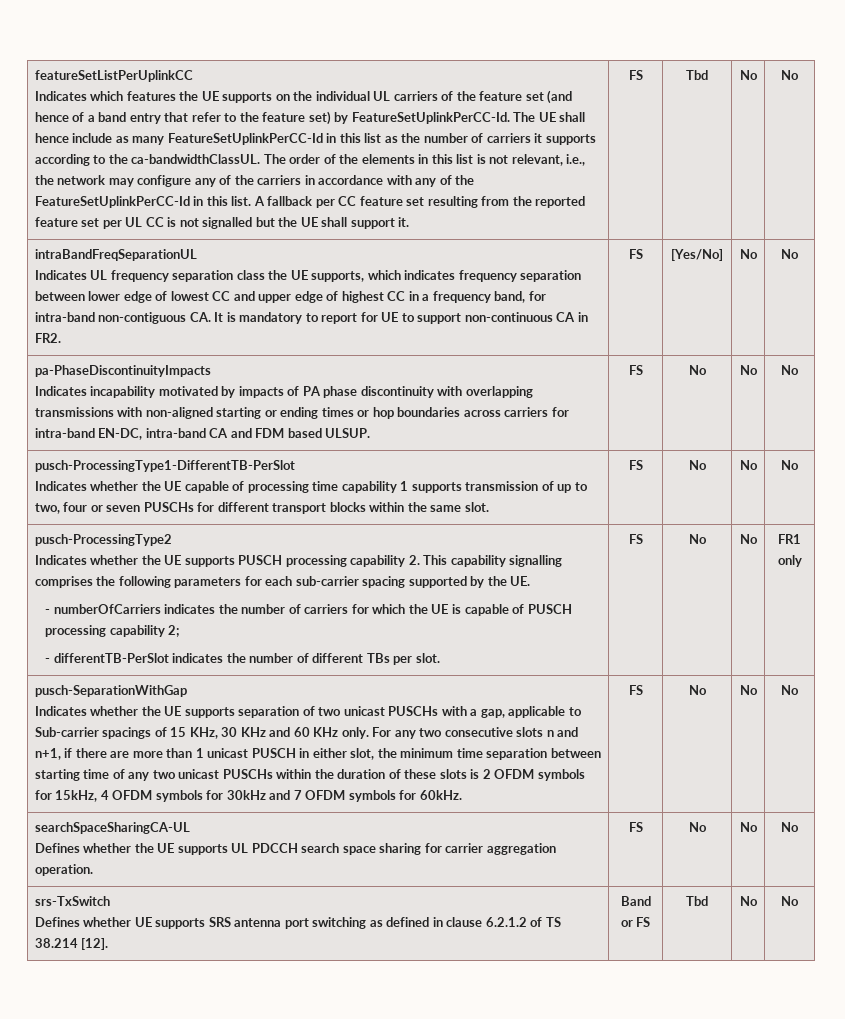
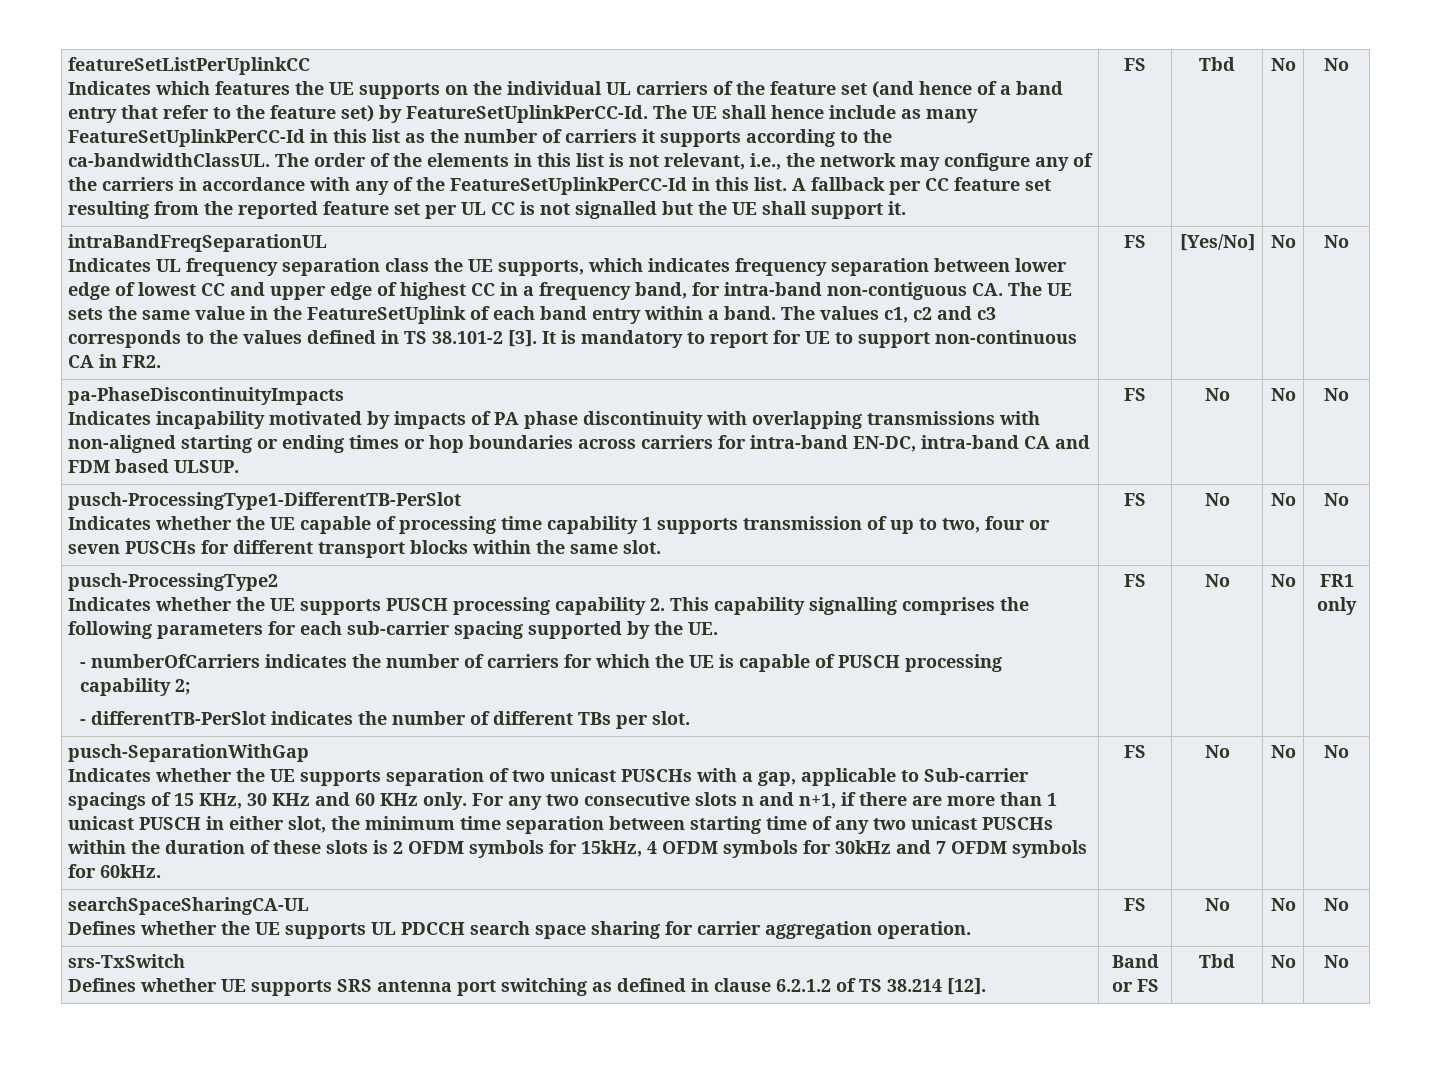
- Indicates UL frequency separation class the UE supports, which indicates frequency separation between lower edge of lowest CC and upper edge of highest CC in a frequency band, for intra-band non-contiguous CA. It is mandatory to report for UE to support non-continuous CA in FR2.
+ Indicates UL frequency separation class the UE supports, which indicates frequency separation between lower edge of lowest CC and upper edge of highest CC in a frequency band, for intra-band non-contiguous CA. The UE sets the same value in the FeatureSetUplink of each band entry within a band. The values c1, c2 and c3 corresponds to the values defined in TS 38.101-2 [3]. It is mandatory to report for UE to support non-continuous CA in FR2.

